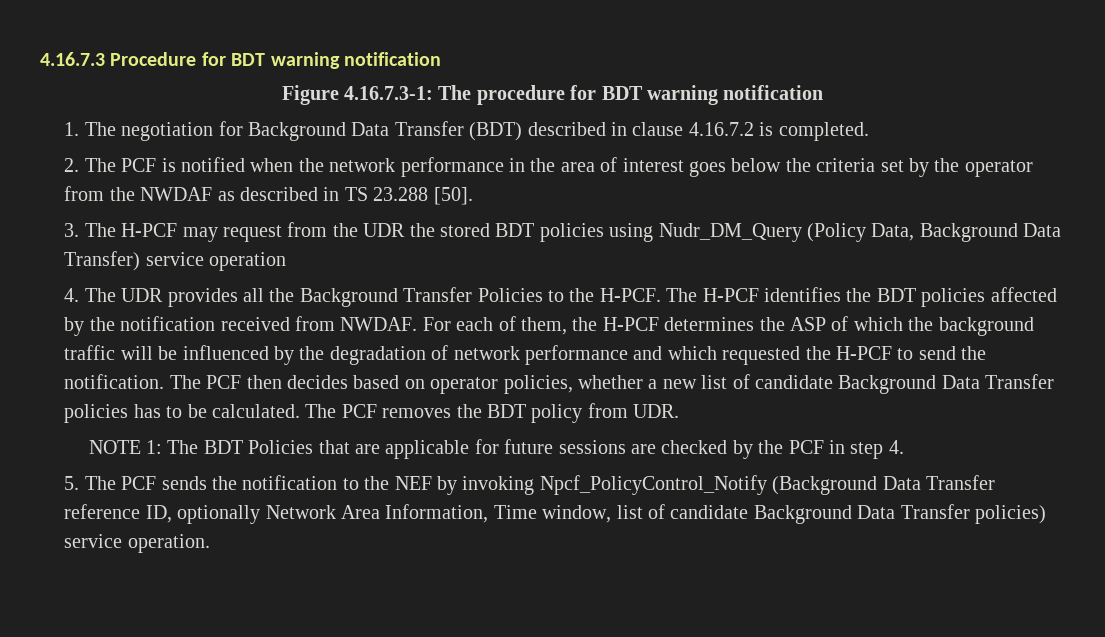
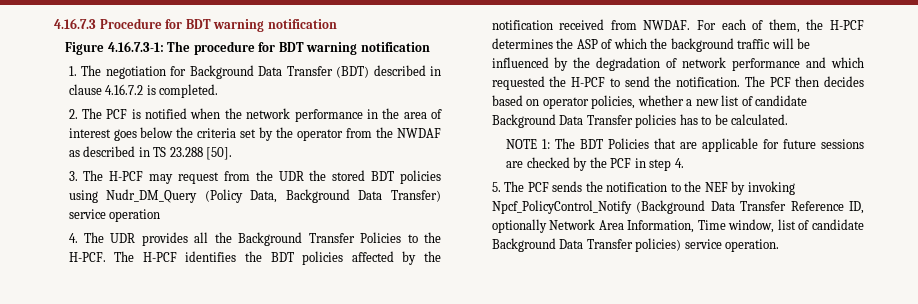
- The PCF removes the BDT policy from UDR.
- 5. The PCF sends the notification to the NEF by invoking Npcf_PolicyControl_Notify (Background Data Transfer reference ID, optionally Network Area Information, Time window, list of candidate Background Data Transfer policies) service operation.
+ 5. The PCF sends the notification to the NEF by invoking Npcf_PolicyControl_Notify (Background Data Transfer Reference ID, optionally Network Area Information, Time window, list of candidate Background Data Transfer policies) service operation.

